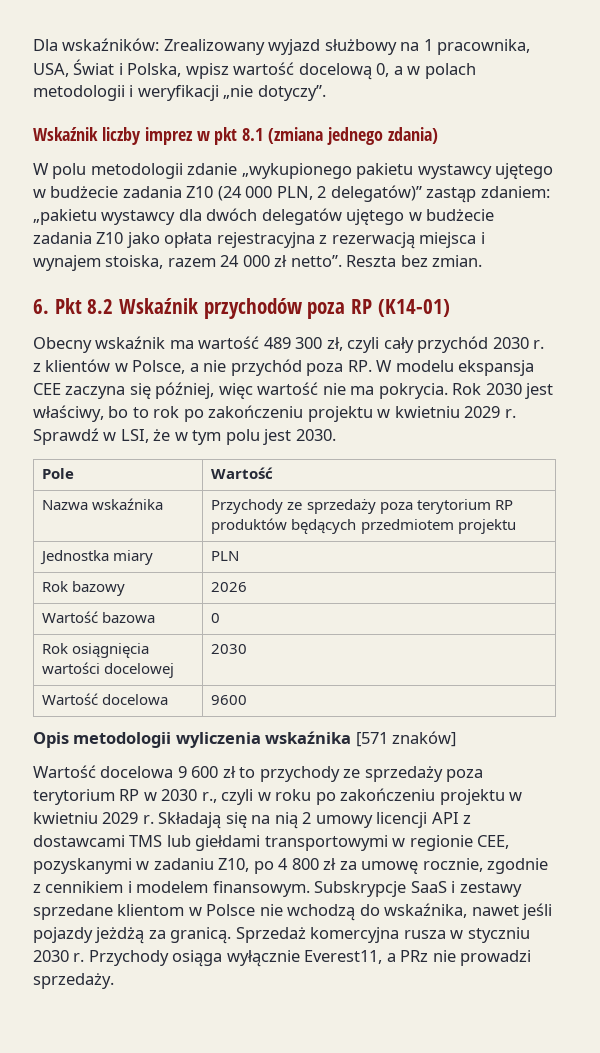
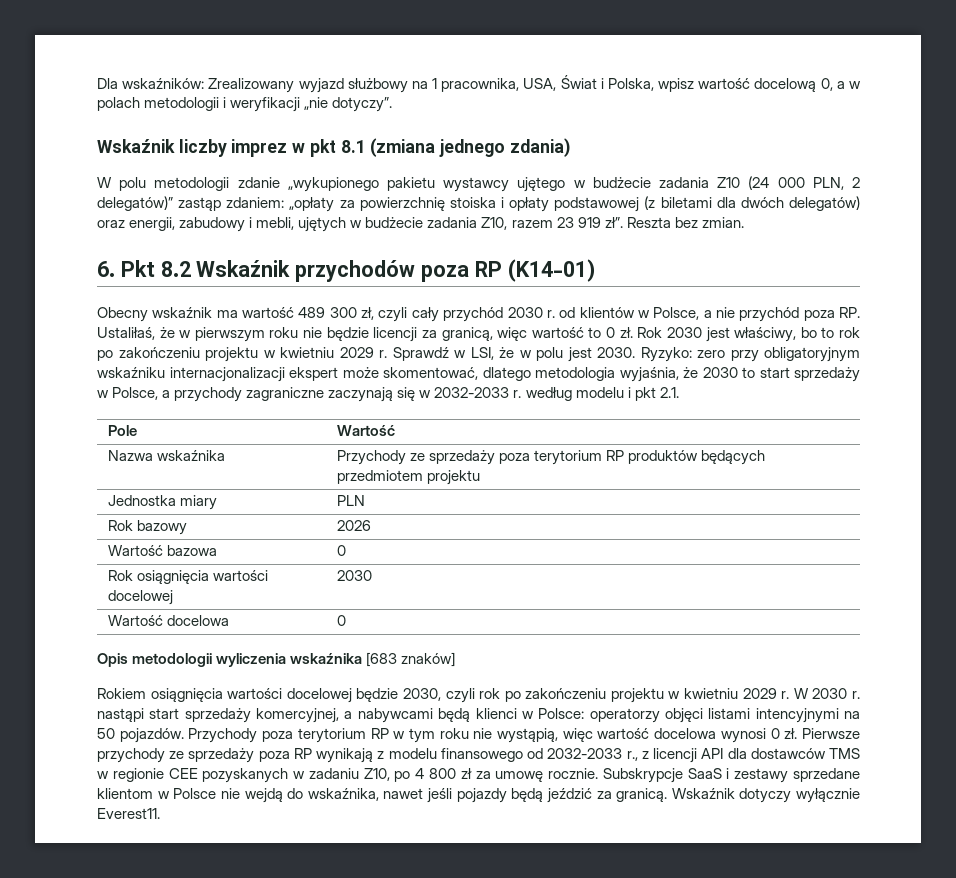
- W polu metodologii zdanie „wykupionego pakietu wystawcy ujętego w budżecie zadania Z10 (24 000 PLN, 2 delegatów)” zastąp zdaniem: „pakietu wystawcy dla dwóch delegatów ujętego w budżecie zadania Z10 jako opłata rejestracyjna z rezerwacją miejsca i wynajem stoiska, razem 24 000 zł netto”.
+ W polu metodologii zdanie „wykupionego pakietu wystawcy ujętego w budżecie zadania Z10 (24 000 PLN, 2 delegatów)” zastąp zdaniem: „opłaty za powierzchnię stoiska i opłaty podstawowej (z biletami dla dwóch delegatów) oraz energii, zabudowy i mebli, ujętych w budżecie zadania Z10, razem 23 919 zł”.
- Obecny wskaźnik ma wartość 489 300 zł, czyli cały przychód 2030 r. z klientów w Polsce, a nie przychód poza RP. W modelu ekspansja CEE zaczyna się później, więc wartość nie ma pokrycia.
+ Obecny wskaźnik ma wartość 489 300 zł, czyli cały przychód 2030 r. od klientów w Polsce, a nie przychód poza RP. Ustaliłaś, że w pierwszym roku nie będzie licencji za granicą, więc wartość to 0 zł.
- Sprawdź w LSI, że w tym polu jest 2030.
+ Sprawdź w LSI, że w polu jest 2030. Ryzyko: zero przy obligatoryjnym wskaźniku internacjonalizacji ekspert może skomentować, dlatego metodologia wyjaśnia, że 2030 to start sprzedaży w Polsce, a przychody zagraniczne zaczynają się w 2032-2033 r. według modelu i pkt 2.1.
- Wartość docelowa | 9600
+ Wartość docelowa | 0
- Opis metodologii wyliczenia wskaźnika [571 znaków]
+ Opis metodologii wyliczenia wskaźnika [683 znaków]
- Wartość docelowa 9 600 zł to przychody ze sprzedaży poza terytorium RP w 2030 r., czyli w roku po zakończeniu projektu w kwietniu 2029 r. Składają się na nią 2 umowy licencji API z dostawcami TMS lub giełdami transportowymi w regionie CEE, pozyskanymi w zadaniu Z10, po 4 800 zł za umowę rocznie, zgodnie z cennikiem i modelem finansowym.
+ Rokiem osiągnięcia wartości docelowej będzie 2030, czyli rok po zakończeniu projektu w kwietniu 2029 r. W 2030 r. nastąpi start sprzedaży komercyjnej, a nabywcami będą klienci w Polsce: operatorzy objęci listami intencyjnymi na 50 pojazdów. Przychody poza terytorium RP w tym roku nie wystąpią, więc wartość docelowa wynosi 0 zł. Pierwsze przychody ze sprzedaży poza RP wynikają z modelu finansowego od 2032-2033 r., z licencji API dla dostawców TMS w regionie CEE pozyskanych w zadaniu Z10, po 4 800 zł za umowę rocznie.
- Subskrypcje SaaS i zestawy sprzedane klientom w Polsce nie wchodzą do wskaźnika, nawet jeśli pojazdy jeżdżą za granicą. Sprzedaż komercyjna rusza w styczniu 2030 r. Przychody osiąga wyłącznie Everest11, a PRz nie prowadzi sprzedaży.
+ Subskrypcje SaaS i zestawy sprzedane klientom w Polsce nie wejdą do wskaźnika, nawet jeśli pojazdy będą jeździć za granicą. Wskaźnik dotyczy wyłącznie Everest11.

